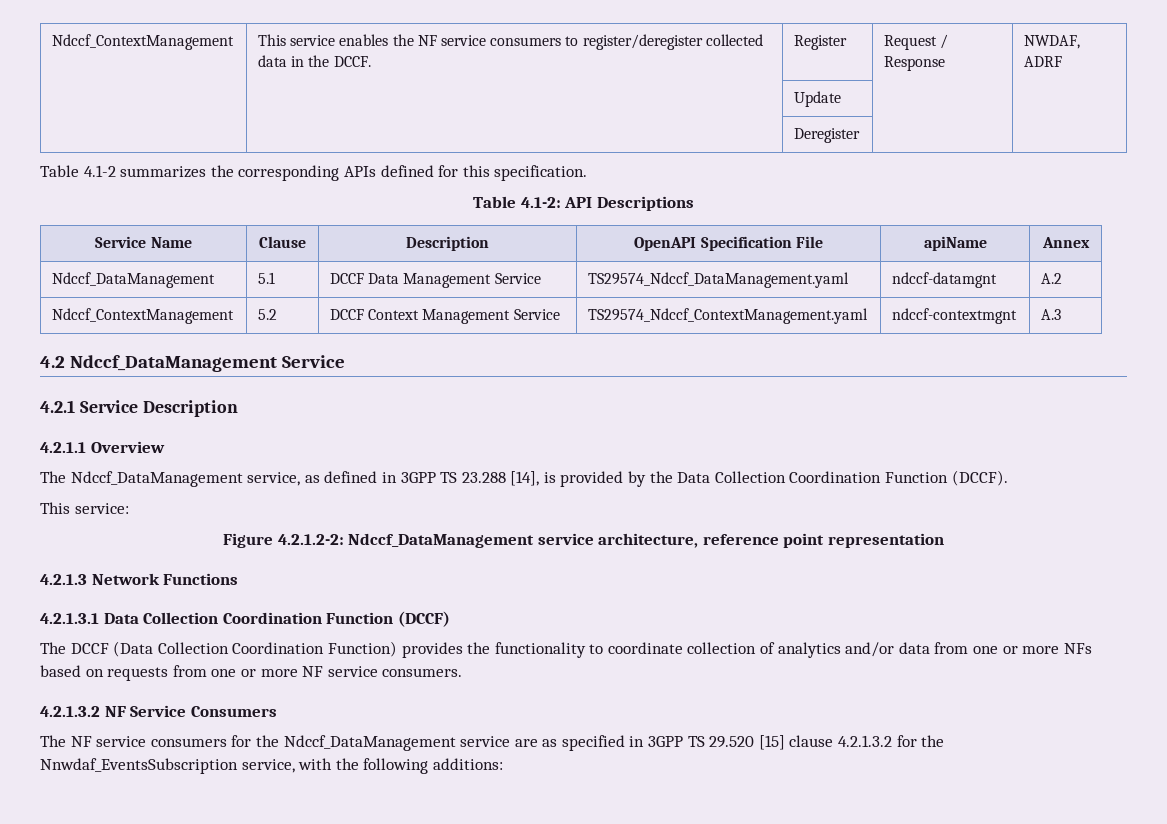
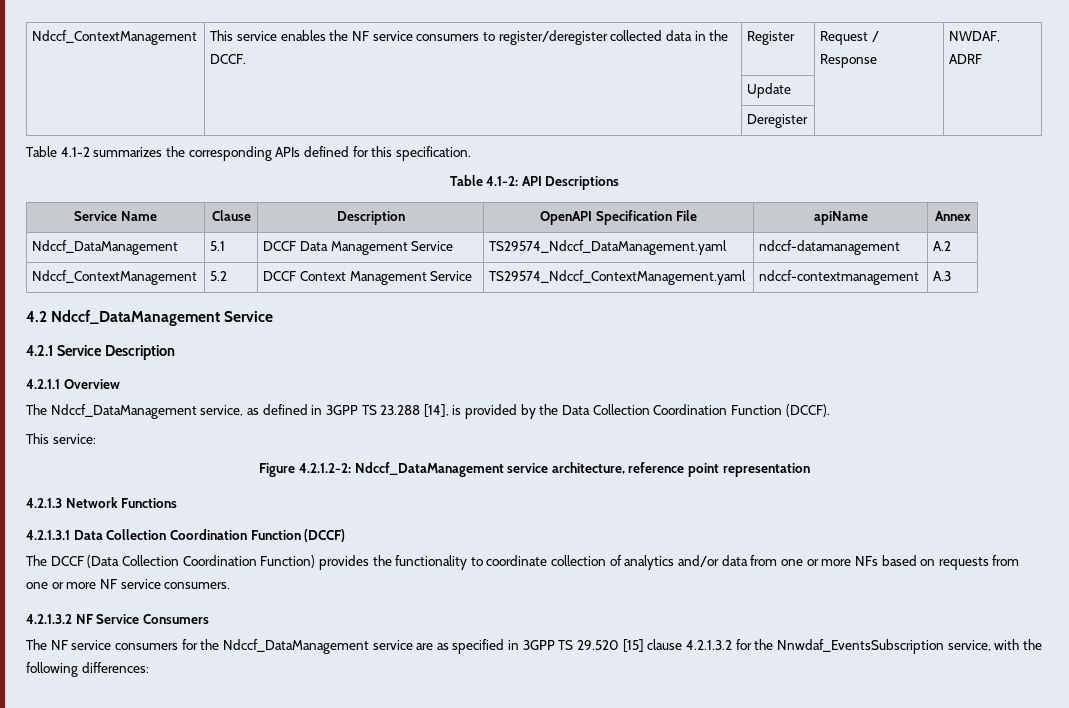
- Ndccf_DataManagement | 5.1 | DCCF Data Management Service | TS29574_Ndccf_DataManagement.yaml | ndccf-datamgnt | A.2
+ Ndccf_DataManagement | 5.1 | DCCF Data Management Service | TS29574_Ndccf_DataManagement.yaml | ndccf-datamanagement | A.2
- Ndccf_ContextManagement | 5.2 | DCCF Context Management Service | TS29574_Ndccf_ContextManagement.yaml | ndccf-contextmgnt | A.3
+ Ndccf_ContextManagement | 5.2 | DCCF Context Management Service | TS29574_Ndccf_ContextManagement.yaml | ndccf-contextmanagement | A.3
- The NF service consumers for the Ndccf_DataManagement service are as specified in 3GPP TS 29.520 [15] clause 4.2.1.3.2 for the Nnwdaf_EventsSubscription service, with the following additions:
+ The NF service consumers for the Ndccf_DataManagement service are as specified in 3GPP TS 29.520 [15] clause 4.2.1.3.2 for the Nnwdaf_EventsSubscription service, with the following differences:

